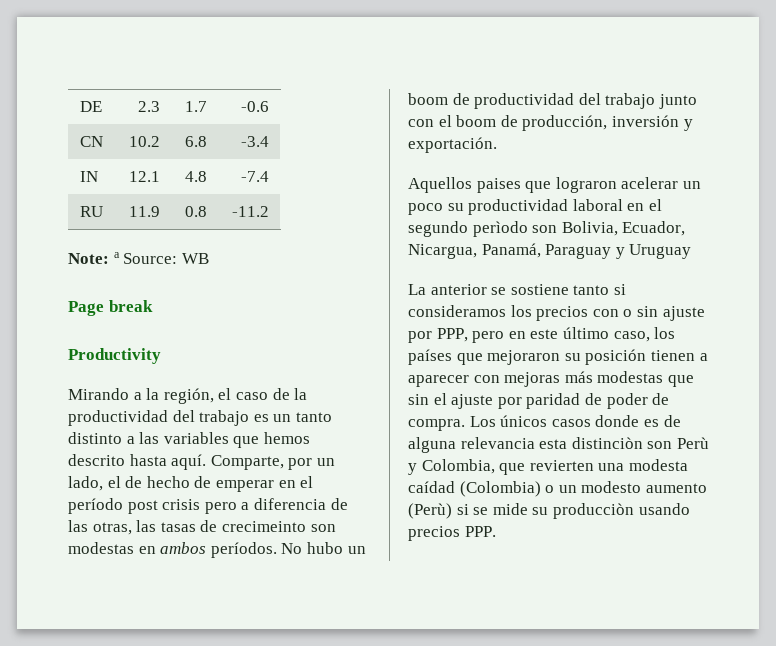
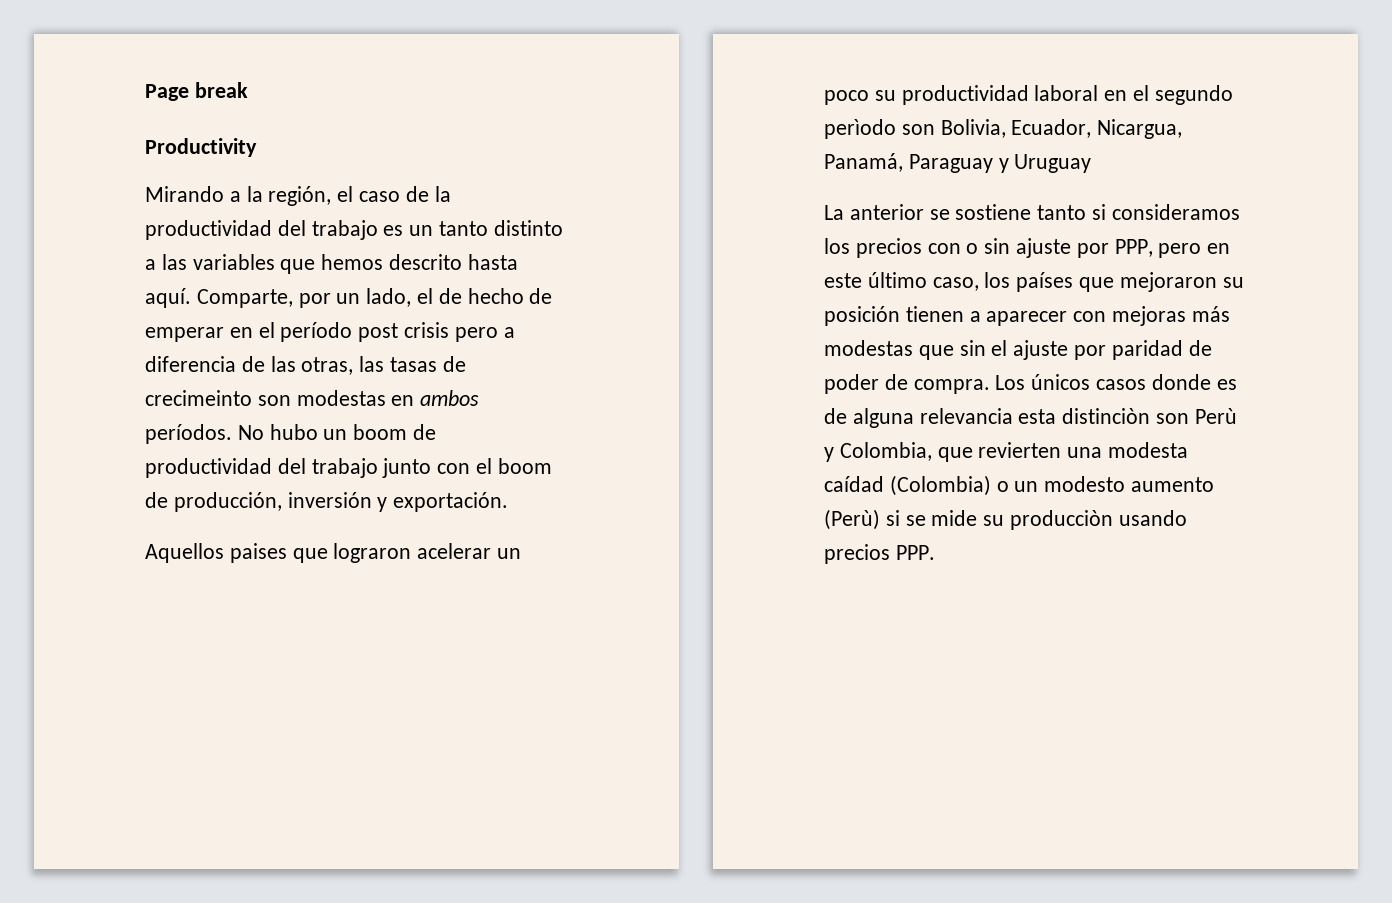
- DE | 2.3 | 1.7 | -0.6
- CN | 10.2 | 6.8 | -3.4
- IN | 12.1 | 4.8 | -7.4
- RU | 11.9 | 0.8 | -11.2
- Note: a Source: WB

